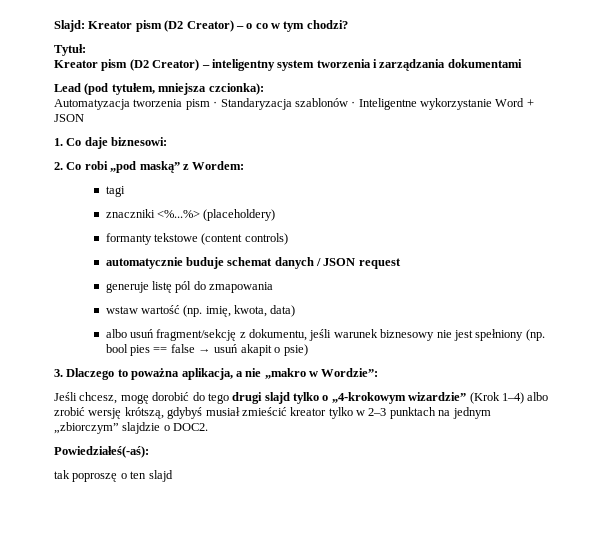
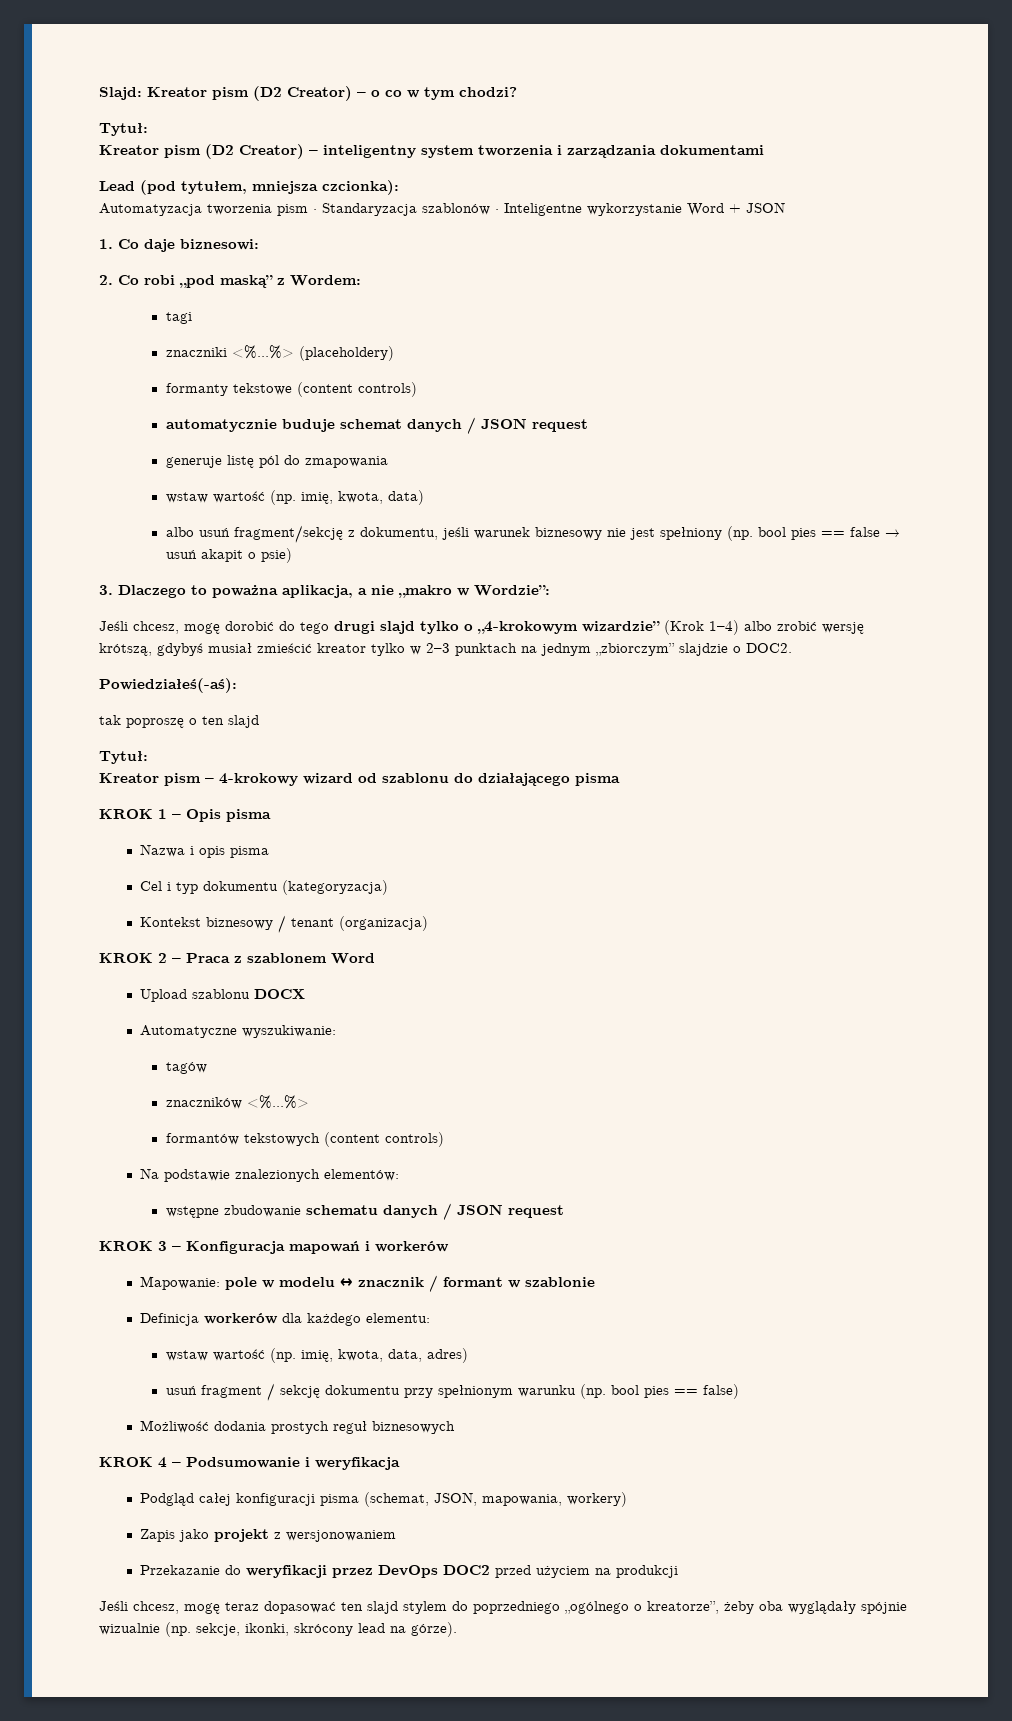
  tak poproszę o ten slajd
+ Tytuł:
+ Kreator pism – 4-krokowy wizard od szablonu do działającego pisma
+ KROK 1 – Opis pisma
+ Nazwa i opis pisma
+ Cel i typ dokumentu (kategoryzacja)
+ Kontekst biznesowy / tenant (organizacja)
+ KROK 2 – Praca z szablonem Word
+ Upload szablonu DOCX
+ Automatyczne wyszukiwanie:
+ tagów
+ znaczników <%...%>
+ formantów tekstowych (content controls)
+ Na podstawie znalezionych elementów:
+ wstępne zbudowanie schematu danych / JSON request
+ KROK 3 – Konfiguracja mapowań i workerów
+ Mapowanie: pole w modelu ↔ znacznik / formant w szablonie
+ Definicja workerów dla każdego elementu:
+ wstaw wartość (np. imię, kwota, data, adres)
+ usuń fragment / sekcję dokumentu przy spełnionym warunku (np. bool pies == false)
+ Możliwość dodania prostych reguł biznesowych
+ KROK 4 – Podsumowanie i weryfikacja
+ Podgląd całej konfiguracji pisma (schemat, JSON, mapowania, workery)
+ Zapis jako projekt z wersjonowaniem
+ Przekazanie do weryfikacji przez DevOps DOC2 przed użyciem na produkcji
+ Jeśli chcesz, mogę teraz dopasować ten slajd stylem do poprzedniego „ogólnego o kreatorze”, żeby oba wyglądały spójnie wizualnie (np. sekcje, ikonki, skrócony lead na górze).

